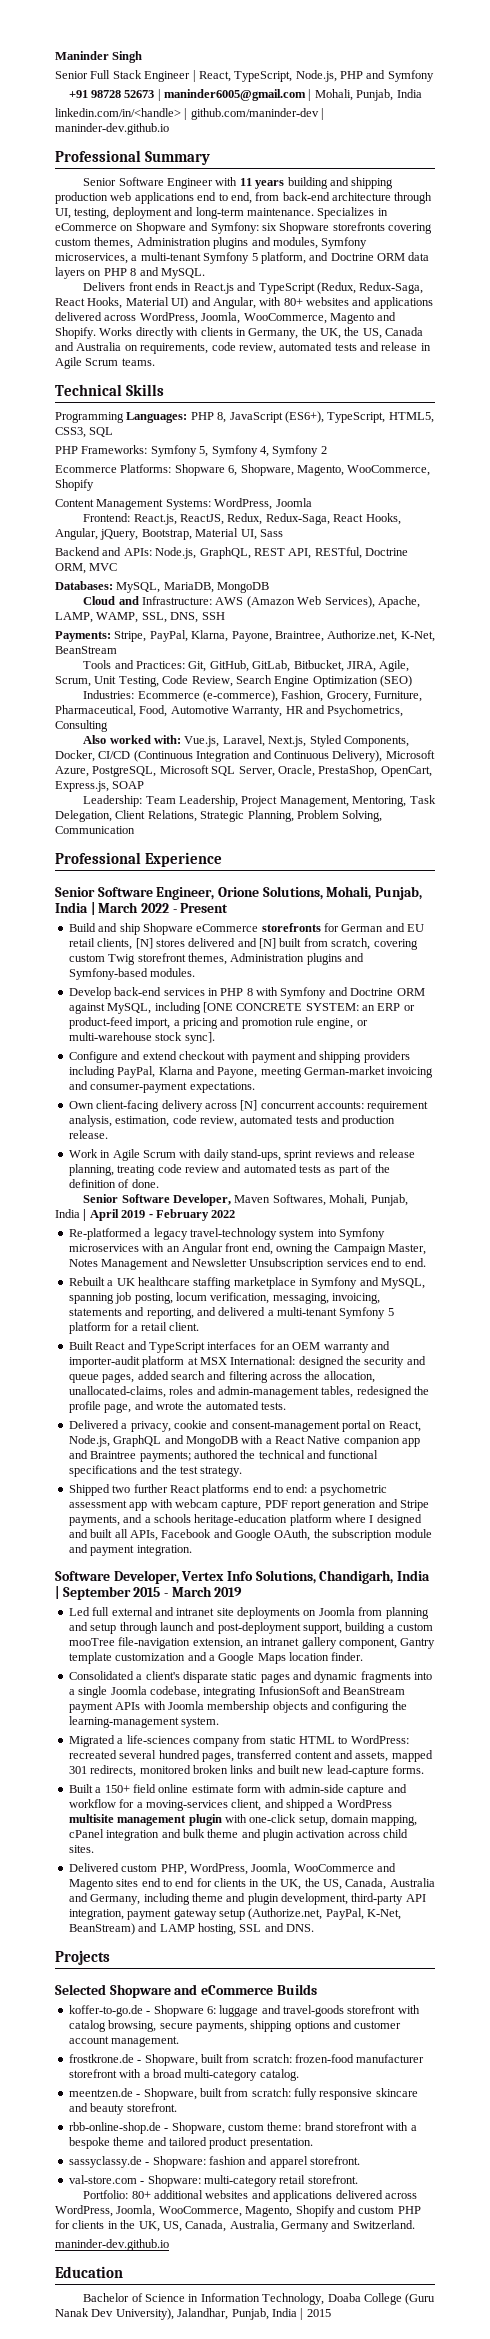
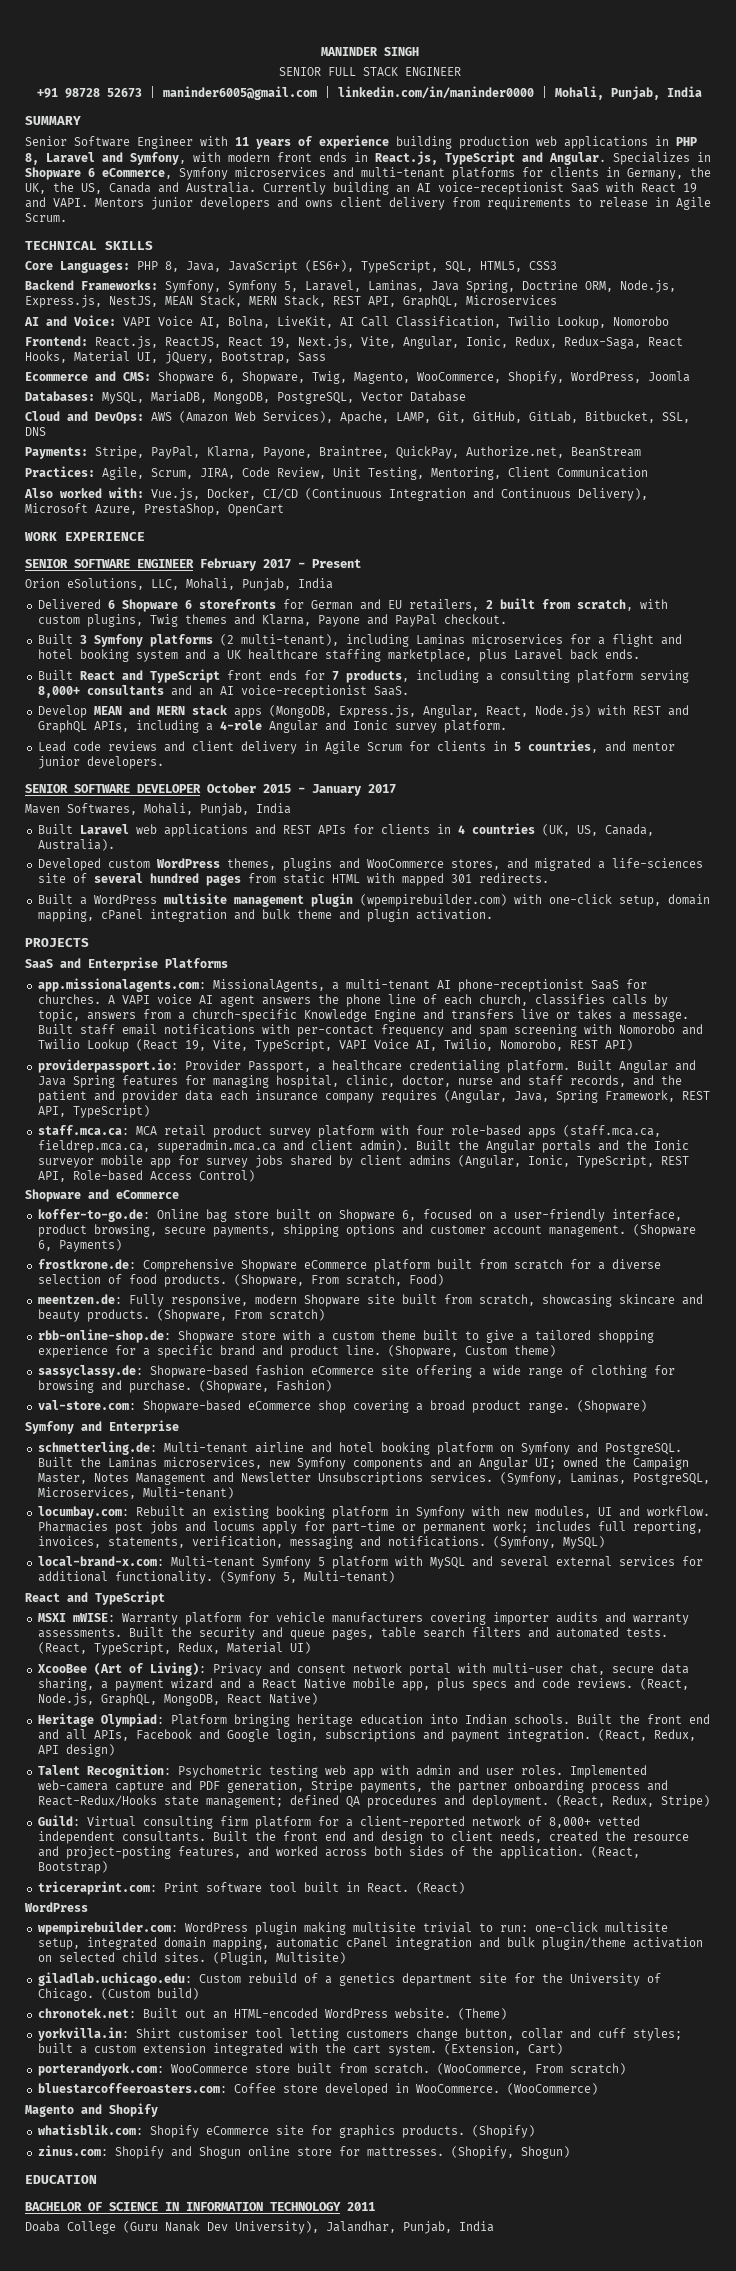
- Maninder Singh
- Senior Full Stack Engineer | React, TypeScript, Node.js, PHP and Symfony
+ MANINDER SINGH
+ SENIOR FULL STACK ENGINEER
- +91 98728 52673 | maninder6005@gmail.com | Mohali, Punjab, India
- linkedin.com/in/<handle> | github.com/maninder-dev | maninder-dev.github.io
- Professional Summary
+ +91 98728 52673 | maninder6005@gmail.com | linkedin.com/in/maninder0000 | Mohali, Punjab, India
+ SUMMARY
- Senior Software Engineer with 11 years building and shipping production web applications end to end, from back-end architecture through UI, testing, deployment and long-term maintenance. Specializes in eCommerce on Shopware and Symfony: six Shopware storefronts covering custom themes, Administration plugins and modules, Symfony microservices, a multi-tenant Symfony 5 platform, and Doctrine ORM data layers on PHP 8 and MySQL.
- Delivers front ends in React.js and TypeScript (Redux, Redux-Saga, React Hooks, Material UI) and Angular, with 80+ websites and applications delivered across WordPress, Joomla, WooCommerce, Magento and Shopify. Works directly with clients in Germany, the UK, the US, Canada and Australia on requirements, code review, automated tests and release in Agile Scrum teams.
- Technical Skills
- Programming Languages: PHP 8, JavaScript (ES6+), TypeScript, HTML5, CSS3, SQL
- PHP Frameworks: Symfony 5, Symfony 4, Symfony 2
- Ecommerce Platforms: Shopware 6, Shopware, Magento, WooCommerce, Shopify
- Content Management Systems: WordPress, Joomla
- Frontend: React.js, ReactJS, Redux, Redux-Saga, React Hooks, Angular, jQuery, Bootstrap, Material UI, Sass
- Backend and APIs: Node.js, GraphQL, REST API, RESTful, Doctrine ORM, MVC
+ Senior Software Engineer with 11 years of experience building production web applications in PHP 8, Laravel and Symfony, with modern front ends in React.js, TypeScript and Angular. Specializes in Shopware 6 eCommerce, Symfony microservices and multi-tenant platforms for clients in Germany, the UK, the US, Canada and Australia. Currently building an AI voice-receptionist SaaS with React 19 and VAPI. Mentors junior developers and owns client delivery from requirements to release in Agile Scrum.
+ TECHNICAL SKILLS
+ Core Languages: PHP 8, Java, JavaScript (ES6+), TypeScript, SQL, HTML5, CSS3
+ Backend Frameworks: Symfony, Symfony 5, Laravel, Laminas, Java Spring, Doctrine ORM, Node.js, Express.js, NestJS, MEAN Stack, MERN Stack, REST API, GraphQL, Microservices
+ AI and Voice: VAPI Voice AI, Bolna, LiveKit, AI Call Classification, Twilio Lookup, Nomorobo
+ Frontend: React.js, ReactJS, React 19, Next.js, Vite, Angular, Ionic, Redux, Redux-Saga, React Hooks, Material UI, jQuery, Bootstrap, Sass
+ Ecommerce and CMS: Shopware 6, Shopware, Twig, Magento, WooCommerce, Shopify, WordPress, Joomla
- Databases: MySQL, MariaDB, MongoDB
+ Databases: MySQL, MariaDB, MongoDB, PostgreSQL, Vector Database
- Cloud and Infrastructure: AWS (Amazon Web Services), Apache, LAMP, WAMP, SSL, DNS, SSH
+ Cloud and DevOps: AWS (Amazon Web Services), Apache, LAMP, Git, GitHub, GitLab, Bitbucket, SSL, DNS
- Payments: Stripe, PayPal, Klarna, Payone, Braintree, Authorize.net, K-Net, BeanStream
+ Payments: Stripe, PayPal, Klarna, Payone, Braintree, QuickPay, Authorize.net, BeanStream
- Tools and Practices: Git, GitHub, GitLab, Bitbucket, JIRA, Agile, Scrum, Unit Testing, Code Review, Search Engine Optimization (SEO)
- Industries: Ecommerce (e-commerce), Fashion, Grocery, Furniture, Pharmaceutical, Food, Automotive Warranty, HR and Psychometrics, Consulting
+ Practices: Agile, Scrum, JIRA, Code Review, Unit Testing, Mentoring, Client Communication
- Also worked with: Vue.js, Laravel, Next.js, Styled Components, Docker, CI/CD (Continuous Integration and Continuous Delivery), Microsoft Azure, PostgreSQL, Microsoft SQL Server, Oracle, PrestaShop, OpenCart, Express.js, SOAP
- Leadership: Team Leadership, Project Management, Mentoring, Task Delegation, Client Relations, Strategic Planning, Problem Solving, Communication
- Professional Experience
- Senior Software Engineer, Orione Solutions, Mohali, Punjab, India | March 2022 - Present
- Build and ship Shopware eCommerce storefronts for German and EU retail clients, [N] stores delivered and [N] built from scratch, covering custom Twig storefront themes, Administration plugins and Symfony-based modules.
- Develop back-end services in PHP 8 with Symfony and Doctrine ORM against MySQL, including [ONE CONCRETE SYSTEM: an ERP or product-feed import, a pricing and promotion rule engine, or multi-warehouse stock sync].
- Configure and extend checkout with payment and shipping providers including PayPal, Klarna and Payone, meeting German-market invoicing and consumer-payment expectations.
- Own client-facing delivery across [N] concurrent accounts: requirement analysis, estimation, code review, automated tests and production release.
- Work in Agile Scrum with daily stand-ups, sprint reviews and release planning, treating code review and automated tests as part of the definition of done.
- Senior Software Developer, Maven Softwares, Mohali, Punjab, India | April 2019 - February 2022
- Re-platformed a legacy travel-technology system into Symfony microservices with an Angular front end, owning the Campaign Master, Notes Management and Newsletter Unsubscription services end to end.
- Rebuilt a UK healthcare staffing marketplace in Symfony and MySQL, spanning job posting, locum verification, messaging, invoicing, statements and reporting, and delivered a multi-tenant Symfony 5 platform for a retail client.
- Built React and TypeScript interfaces for an OEM warranty and importer-audit platform at MSX International: designed the security and queue pages, added search and filtering across the allocation, unallocated-claims, roles and admin-management tables, redesigned the profile page, and wrote the automated tests.
- Delivered a privacy, cookie and consent-management portal on React, Node.js, GraphQL and MongoDB with a React Native companion app and Braintree payments; authored the technical and functional specifications and the test strategy.
- Shipped two further React platforms end to end: a psychometric assessment app with webcam capture, PDF report generation and Stripe payments, and a schools heritage-education platform where I designed and built all APIs, Facebook and Google OAuth, the subscription module and payment integration.
- Software Developer, Vertex Info Solutions, Chandigarh, India | September 2015 - March 2019
- Led full external and intranet site deployments on Joomla from planning and setup through launch and post-deployment support, building a custom mooTree file-navigation extension, an intranet gallery component, Gantry template customization and a Google Maps location finder.
- Consolidated a client's disparate static pages and dynamic fragments into a single Joomla codebase, integrating InfusionSoft and BeanStream payment APIs with Joomla membership objects and configuring the learning-management system.
- Migrated a life-sciences company from static HTML to WordPress: recreated several hundred pages, transferred content and assets, mapped 301 redirects, monitored broken links and built new lead-capture forms.
- Built a 150+ field online estimate form with admin-side capture and workflow for a moving-services client, and shipped a WordPress multisite management plugin with one-click setup, domain mapping, cPanel integration and bulk theme and plugin activation across child sites.
- Delivered custom PHP, WordPress, Joomla, WooCommerce and Magento sites end to end for clients in the UK, the US, Canada, Australia and Germany, including theme and plugin development, third-party API integration, payment gateway setup (Authorize.net, PayPal, K-Net, BeanStream) and LAMP hosting, SSL and DNS.
- Projects
- Selected Shopware and eCommerce Builds
- koffer-to-go.de - Shopware 6: luggage and travel-goods storefront with catalog browsing, secure payments, shipping options and customer account management.
- frostkrone.de - Shopware, built from scratch: frozen-food manufacturer storefront with a broad multi-category catalog.
- meentzen.de - Shopware, built from scratch: fully responsive skincare and beauty storefront.
- rbb-online-shop.de - Shopware, custom theme: brand storefront with a bespoke theme and tailored product presentation.
- sassyclassy.de - Shopware: fashion and apparel storefront.
- val-store.com - Shopware: multi-category retail storefront.
- Portfolio: 80+ additional websites and applications delivered across WordPress, Joomla, WooCommerce, Magento, Shopify and custom PHP for clients in the UK, US, Canada, Australia, Germany and Switzerland.
- maninder-dev.github.io
- Education
- Bachelor of Science in Information Technology, Doaba College (Guru Nanak Dev University), Jalandhar, Punjab, India | 2015
+ Also worked with: Vue.js, Docker, CI/CD (Continuous Integration and Continuous Delivery), Microsoft Azure, PrestaShop, OpenCart
+ WORK EXPERIENCE
+ SENIOR SOFTWARE ENGINEER February 2017 - Present
+ Orion eSolutions, LLC, Mohali, Punjab, India
+ Delivered 6 Shopware 6 storefronts for German and EU retailers, 2 built from scratch, with custom plugins, Twig themes and Klarna, Payone and PayPal checkout.
+ Built 3 Symfony platforms (2 multi-tenant), including Laminas microservices for a flight and hotel booking system and a UK healthcare staffing marketplace, plus Laravel back ends.
+ Built React and TypeScript front ends for 7 products, including a consulting platform serving 8,000+ consultants and an AI voice-receptionist SaaS.
+ Develop MEAN and MERN stack apps (MongoDB, Express.js, Angular, React, Node.js) with REST and GraphQL APIs, including a 4-role Angular and Ionic survey platform.
+ Lead code reviews and client delivery in Agile Scrum for clients in 5 countries, and mentor junior developers.
+ SENIOR SOFTWARE DEVELOPER October 2015 - January 2017
+ Maven Softwares, Mohali, Punjab, India
+ Built Laravel web applications and REST APIs for clients in 4 countries (UK, US, Canada, Australia).
+ Developed custom WordPress themes, plugins and WooCommerce stores, and migrated a life-sciences site of several hundred pages from static HTML with mapped 301 redirects.
+ Built a WordPress multisite management plugin (wpempirebuilder.com) with one-click setup, domain mapping, cPanel integration and bulk theme and plugin activation.
+ PROJECTS
+ SaaS and Enterprise Platforms
+ app.missionalagents.com: MissionalAgents, a multi-tenant AI phone-receptionist SaaS for churches. A VAPI voice AI agent answers the phone line of each church, classifies calls by topic, answers from a church-specific Knowledge Engine and transfers live or takes a message. Built staff email notifications with per-contact frequency and spam screening with Nomorobo and Twilio Lookup (React 19, Vite, TypeScript, VAPI Voice AI, Twilio, Nomorobo, REST API)
+ providerpassport.io: Provider Passport, a healthcare credentialing platform. Built Angular and Java Spring features for managing hospital, clinic, doctor, nurse and staff records, and the patient and provider data each insurance company requires (Angular, Java, Spring Framework, REST API, TypeScript)
+ staff.mca.ca: MCA retail product survey platform with four role-based apps (staff.mca.ca, fieldrep.mca.ca, superadmin.mca.ca and client admin). Built the Angular portals and the Ionic surveyor mobile app for survey jobs shared by client admins (Angular, Ionic, TypeScript, REST API, Role-based Access Control)
+ Shopware and eCommerce
+ koffer-to-go.de: Online bag store built on Shopware 6, focused on a user-friendly interface, product browsing, secure payments, shipping options and customer account management. (Shopware 6, Payments)
+ frostkrone.de: Comprehensive Shopware eCommerce platform built from scratch for a diverse selection of food products. (Shopware, From scratch, Food)
+ meentzen.de: Fully responsive, modern Shopware site built from scratch, showcasing skincare and beauty products. (Shopware, From scratch)
+ rbb-online-shop.de: Shopware store with a custom theme built to give a tailored shopping experience for a specific brand and product line. (Shopware, Custom theme)
+ sassyclassy.de: Shopware-based fashion eCommerce site offering a wide range of clothing for browsing and purchase. (Shopware, Fashion)
+ val-store.com: Shopware-based eCommerce shop covering a broad product range. (Shopware)
+ Symfony and Enterprise
+ schmetterling.de: Multi-tenant airline and hotel booking platform on Symfony and PostgreSQL. Built the Laminas microservices, new Symfony components and an Angular UI; owned the Campaign Master, Notes Management and Newsletter Unsubscriptions services. (Symfony, Laminas, PostgreSQL, Microservices, Multi-tenant)
+ locumbay.com: Rebuilt an existing booking platform in Symfony with new modules, UI and workflow. Pharmacies post jobs and locums apply for part-time or permanent work; includes full reporting, invoices, statements, verification, messaging and notifications. (Symfony, MySQL)
+ local-brand-x.com: Multi-tenant Symfony 5 platform with MySQL and several external services for additional functionality. (Symfony 5, Multi-tenant)
+ React and TypeScript
+ MSXI mWISE: Warranty platform for vehicle manufacturers covering importer audits and warranty assessments. Built the security and queue pages, table search filters and automated tests. (React, TypeScript, Redux, Material UI)
+ XcooBee (Art of Living): Privacy and consent network portal with multi-user chat, secure data sharing, a payment wizard and a React Native mobile app, plus specs and code reviews. (React, Node.js, GraphQL, MongoDB, React Native)
+ Heritage Olympiad: Platform bringing heritage education into Indian schools. Built the front end and all APIs, Facebook and Google login, subscriptions and payment integration. (React, Redux, API design)
+ Talent Recognition: Psychometric testing web app with admin and user roles. Implemented web-camera capture and PDF generation, Stripe payments, the partner onboarding process and React-Redux/Hooks state management; defined QA procedures and deployment. (React, Redux, Stripe)
+ Guild: Virtual consulting firm platform for a client-reported network of 8,000+ vetted independent consultants. Built the front end and design to client needs, created the resource and project-posting features, and worked across both sides of the application. (React, Bootstrap)
+ triceraprint.com: Print software tool built in React. (React)
+ WordPress
+ wpempirebuilder.com: WordPress plugin making multisite trivial to run: one-click multisite setup, integrated domain mapping, automatic cPanel integration and bulk plugin/theme activation on selected child sites. (Plugin, Multisite)
+ giladlab.uchicago.edu: Custom rebuild of a genetics department site for the University of Chicago. (Custom build)
+ chronotek.net: Built out an HTML-encoded WordPress website. (Theme)
+ yorkvilla.in: Shirt customiser tool letting customers change button, collar and cuff styles; built a custom extension integrated with the cart system. (Extension, Cart)
+ porterandyork.com: WooCommerce store built from scratch. (WooCommerce, From scratch)
+ bluestarcoffeeroasters.com: Coffee store developed in WooCommerce. (WooCommerce)
+ Magento and Shopify
+ whatisblik.com: Shopify eCommerce site for graphics products. (Shopify)
+ zinus.com: Shopify and Shogun online store for mattresses. (Shopify, Shogun)
+ EDUCATION
+ BACHELOR OF SCIENCE IN INFORMATION TECHNOLOGY 2011
+ Doaba College (Guru Nanak Dev University), Jalandhar, Punjab, India

